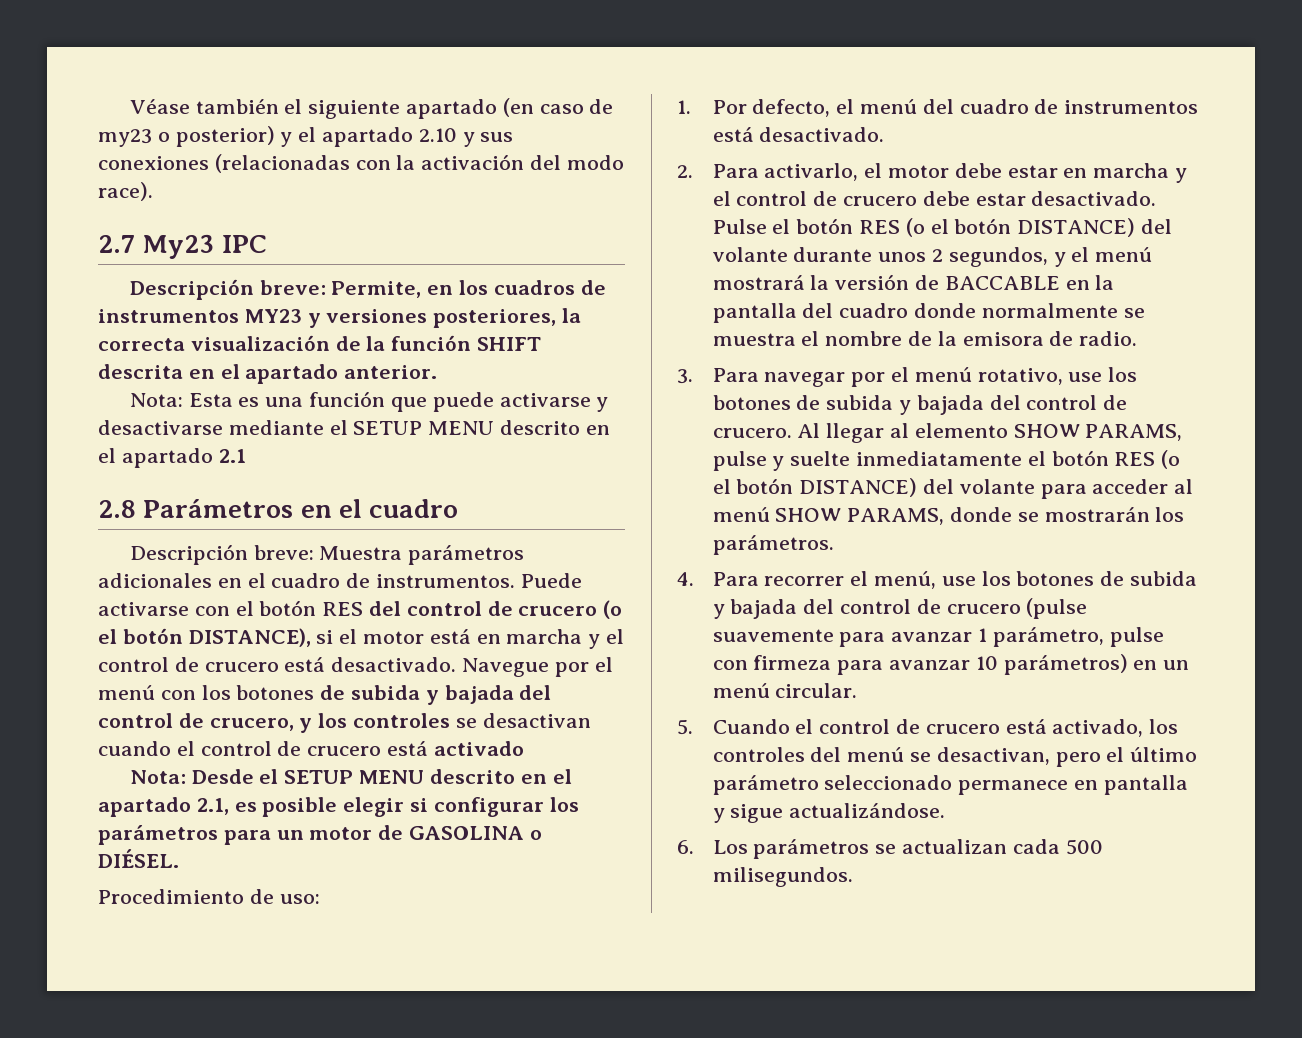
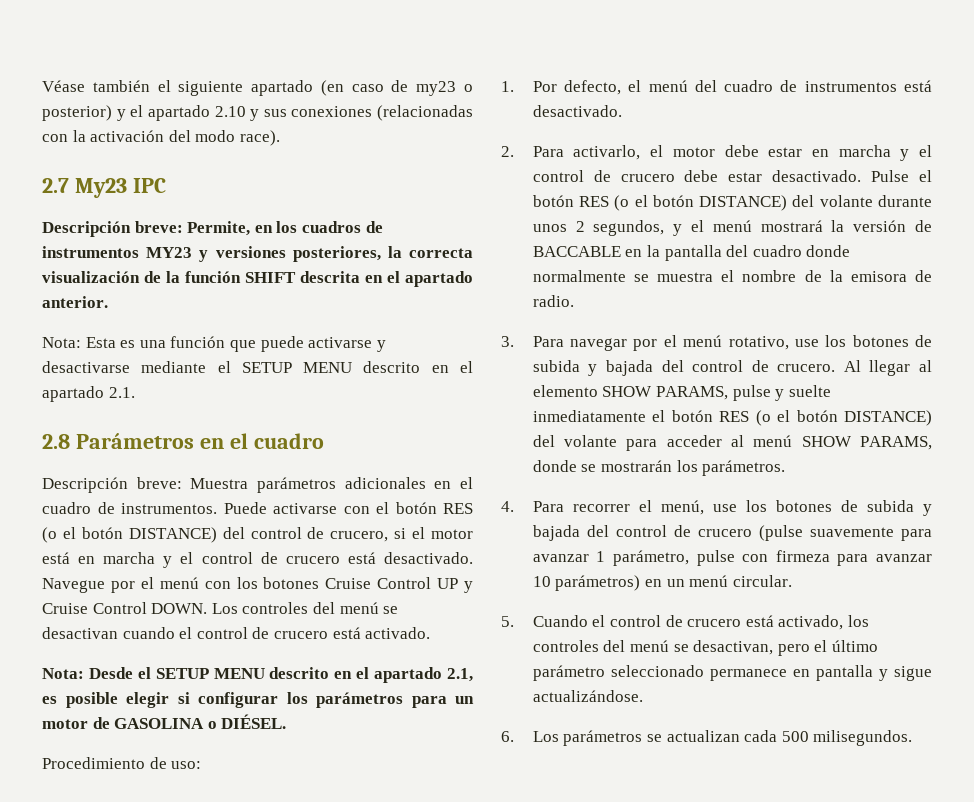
- Nota: Esta es una función que puede activarse y desactivarse mediante el SETUP MENU descrito en el apartado 2.1
+ Nota: Esta es una función que puede activarse y desactivarse mediante el SETUP MENU descrito en el apartado 2.1.
- Puede activarse con el botón RES del control de crucero (o el botón DISTANCE), si el motor está en marcha y el control de crucero está desactivado.
+ Puede activarse con el botón RES (o el botón DISTANCE) del control de crucero, si el motor está en marcha y el control de crucero está desactivado.
- Navegue por el menú con los botones de subida y bajada del control de crucero, y los controles se desactivan cuando el control de crucero está activado
+ Navegue por el menú con los botones Cruise Control UP y Cruise Control DOWN. Los controles del menú se desactivan cuando el control de crucero está activado.

